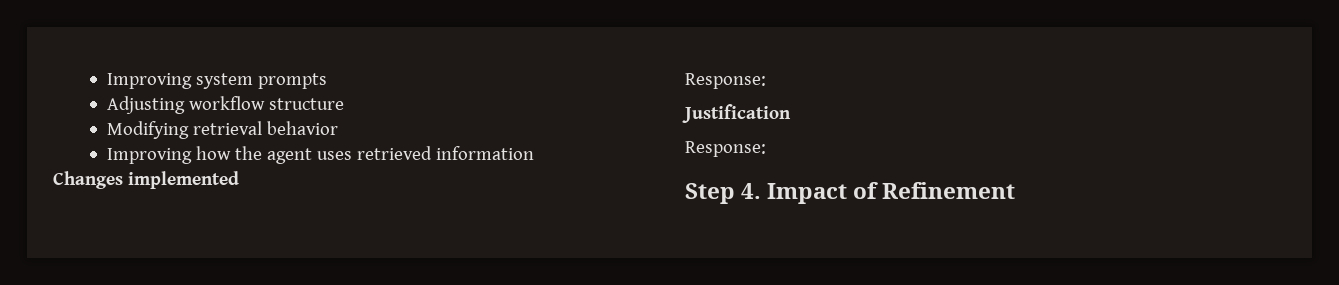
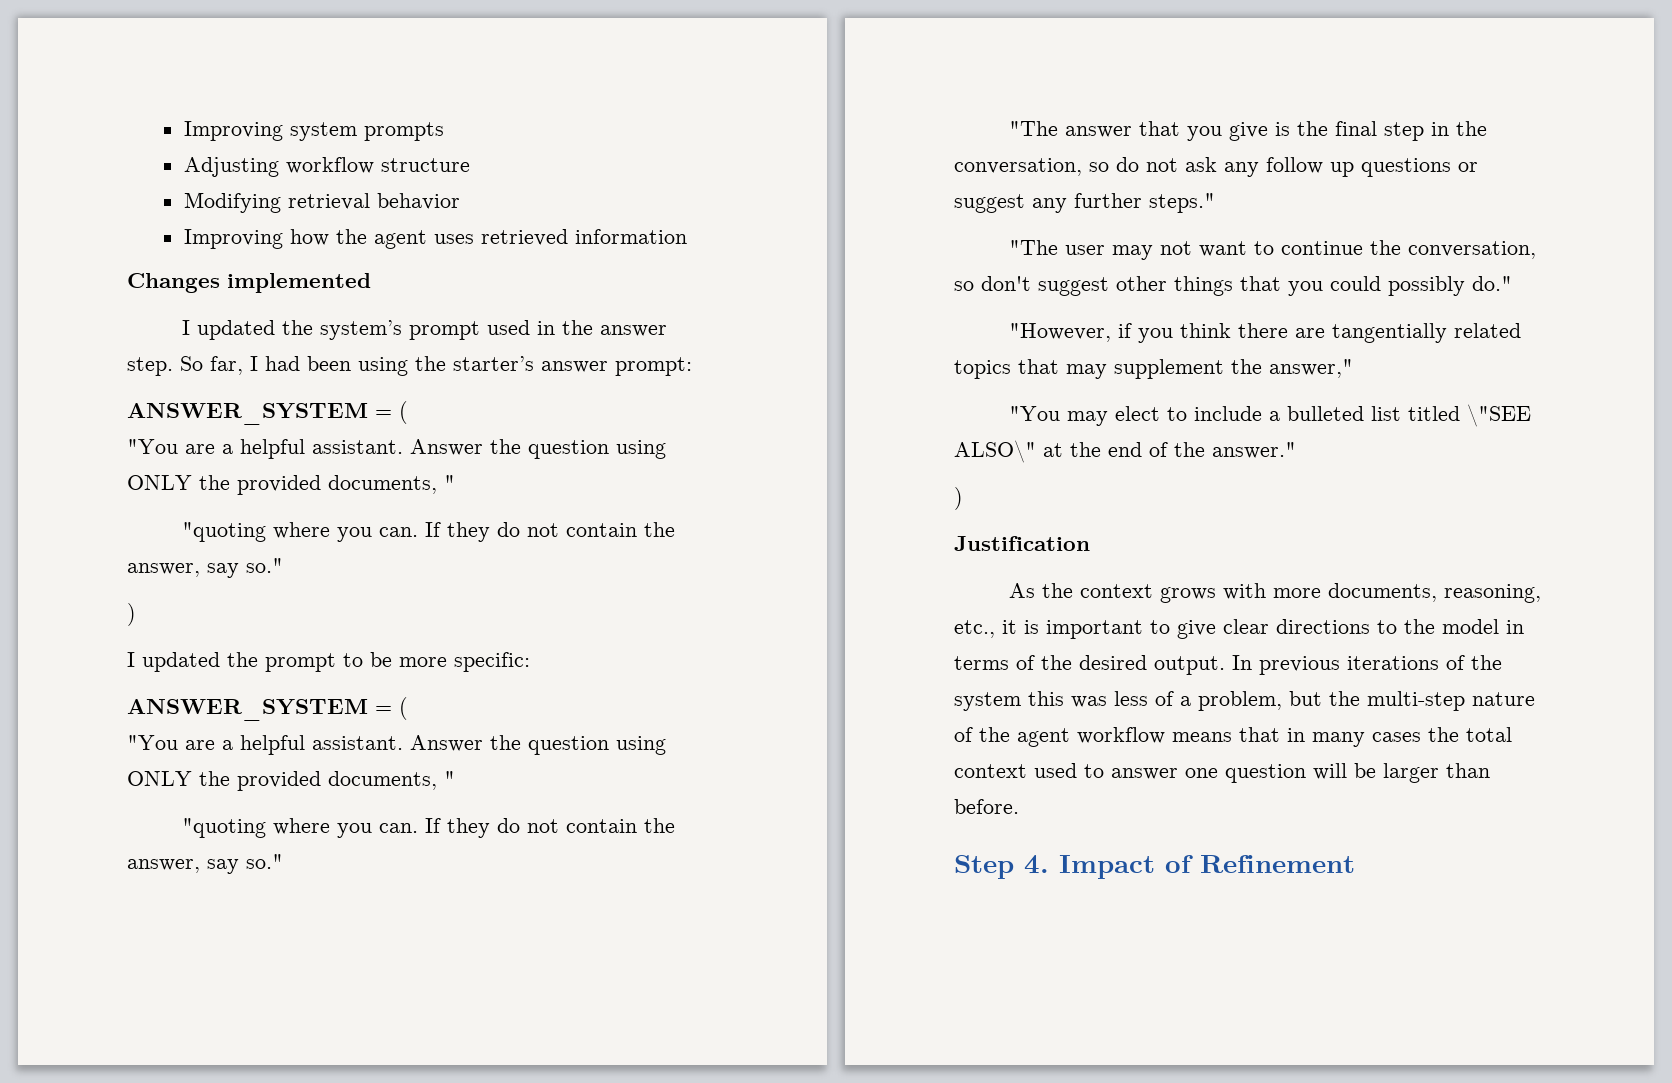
  Changes implemented
- Response:
+ I updated the system’s prompt used in the answer step. So far, I had been using the starter’s answer prompt:
+ ANSWER_SYSTEM = (
+ "You are a helpful assistant. Answer the question using ONLY the provided documents, "
+ "quoting where you can. If they do not contain the answer, say so."
+ )
+ I updated the prompt to be more specific:
+ ANSWER_SYSTEM = (
+ "You are a helpful assistant. Answer the question using ONLY the provided documents, "
+ "quoting where you can. If they do not contain the answer, say so."
+ "The answer that you give is the final step in the conversation, so do not ask any follow up questions or suggest any further steps."
+ "The user may not want to continue the conversation, so don't suggest other things that you could possibly do."
+ "However, if you think there are tangentially related topics that may supplement the answer,"
+ "You may elect to include a bulleted list titled \"SEE ALSO\" at the end of the answer."
+ )
  Justification
- Response:
+ As the context grows with more documents, reasoning, etc., it is important to give clear directions to the model in terms of the desired output. In previous iterations of the system this was less of a problem, but the multi-step nature of the agent workflow means that in many cases the total context used to answer one question will be larger than before.

